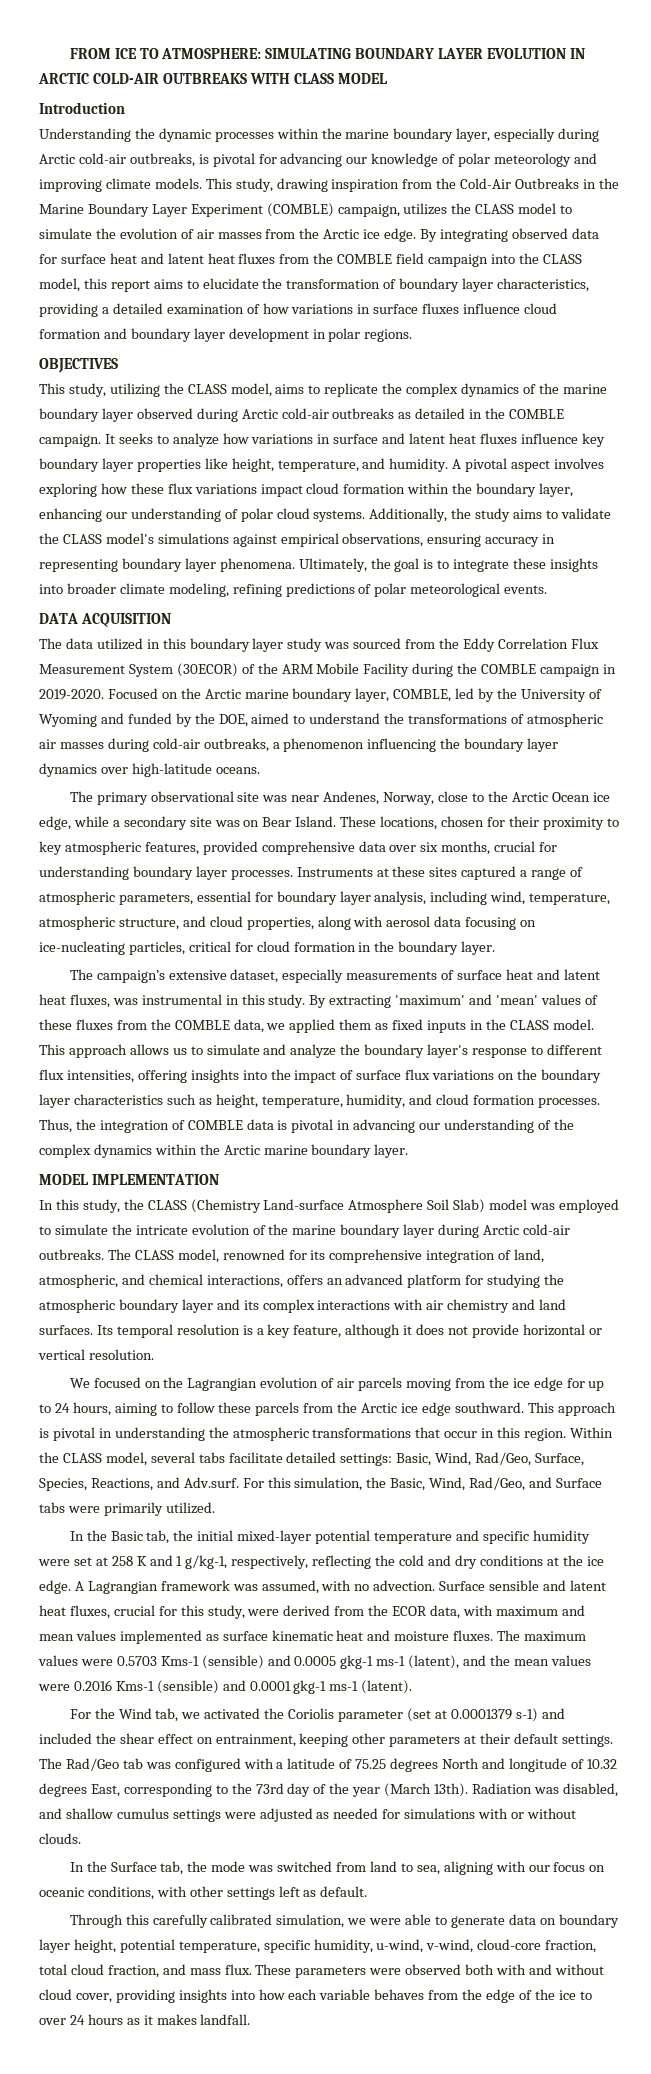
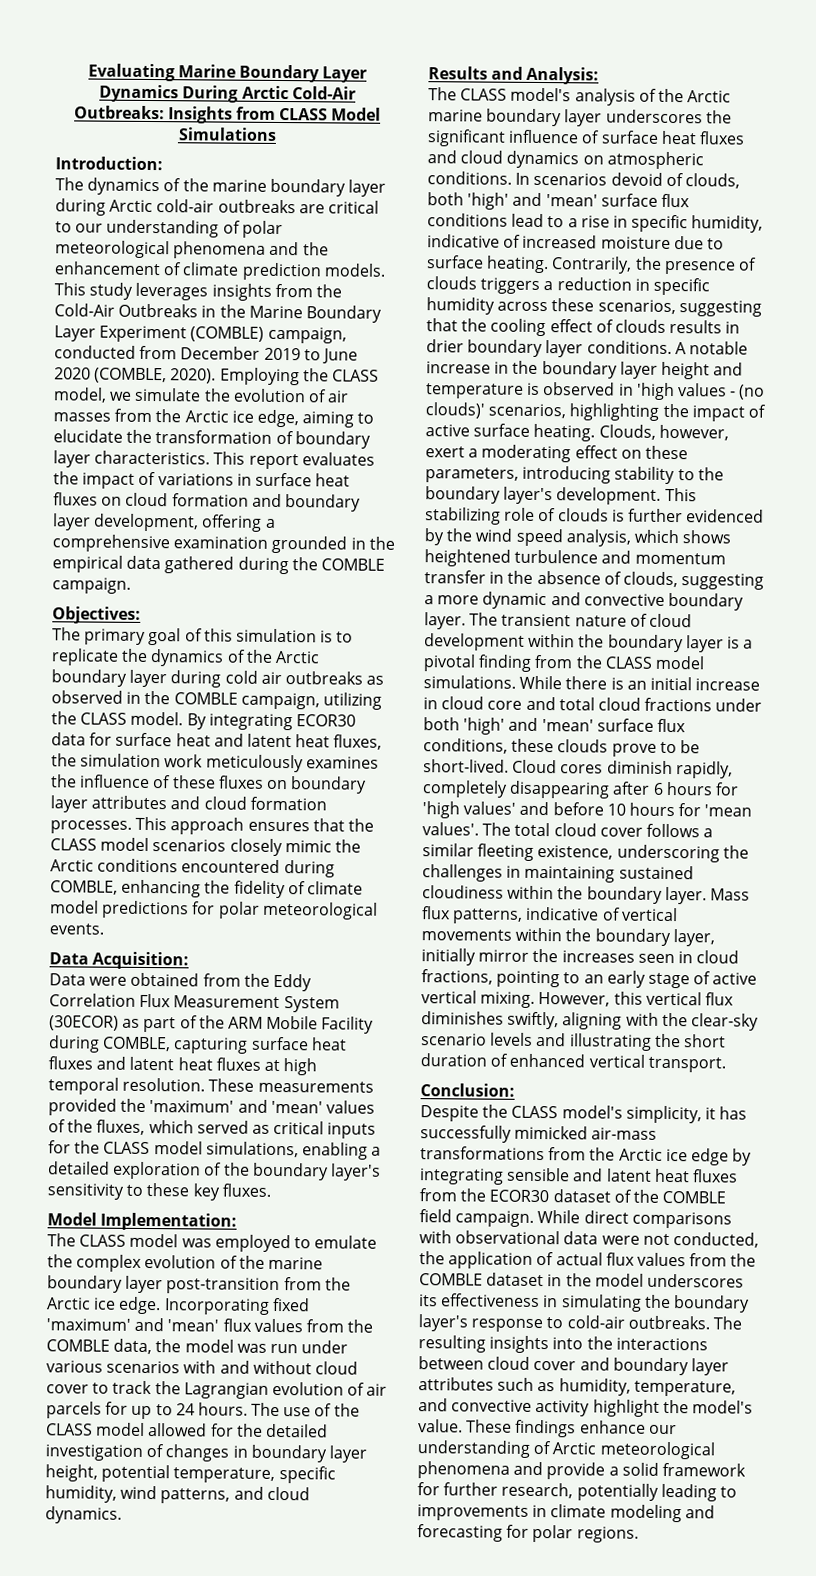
- FROM ICE TO ATMOSPHERE: SIMULATING BOUNDARY LAYER EVOLUTION IN ARCTIC COLD-AIR OUTBREAKS WITH CLASS MODEL
- Introduction
- Understanding the dynamic processes within the marine boundary layer, especially during Arctic cold-air outbreaks, is pivotal for advancing our knowledge of polar meteorology and improving climate models. This study, drawing inspiration from the Cold-Air Outbreaks in the Marine Boundary Layer Experiment (COMBLE) campaign, utilizes the CLASS model to simulate the evolution of air masses from the Arctic ice edge.
+ Evaluating Marine Boundary Layer Dynamics During Arctic Cold-Air Outbreaks: Insights from CLASS Model Simulations
+ Introduction:
+ The dynamics of the marine boundary layer during Arctic cold-air outbreaks are critical to our understanding of polar meteorological phenomena and the enhancement of climate prediction models. This study leverages insights from the Cold-Air Outbreaks in the Marine Boundary Layer Experiment (COMBLE) campaign, conducted from December 2019 to June 2020 (COMBLE, 2020). Employing the CLASS model, we simulate the evolution of air masses from the Arctic ice edge, aiming to elucidate the transformation of boundary layer characteristics. This report evaluates the impact of variations in surface heat fluxes on cloud formation and boundary layer development, offering a comprehensive examination grounded in the empirical data gathered during the COMBLE campaign.
+ Objectives:
+ The primary goal of this simulation is to replicate the dynamics of the Arctic boundary layer during cold air outbreaks as observed in the COMBLE campaign, utilizing the CLASS model.
- By integrating observed data for surface heat and latent heat fluxes from the COMBLE field campaign into the CLASS model, this report aims to elucidate the transformation of boundary layer characteristics, providing a detailed examination of how variations in surface fluxes influence cloud formation and boundary layer development in polar regions.
- OBJECTIVES
- This study, utilizing the CLASS model, aims to replicate the complex dynamics of the marine boundary layer observed during Arctic cold-air outbreaks as detailed in the COMBLE campaign. It seeks to analyze how variations in surface and latent heat fluxes influence key boundary layer properties like height, temperature, and humidity. A pivotal aspect involves exploring how these flux variations impact cloud formation within the boundary layer, enhancing our understanding of polar cloud systems. Additionally, the study aims to validate the CLASS model's simulations against empirical observations, ensuring accuracy in representing boundary layer phenomena. Ultimately, the goal is to integrate these insights into broader climate modeling, refining predictions of polar meteorological events.
- DATA ACQUISITION
- The data utilized in this boundary layer study was sourced from the Eddy Correlation Flux Measurement System (30ECOR) of the ARM Mobile Facility during the COMBLE campaign in 2019-2020. Focused on the Arctic marine boundary layer, COMBLE, led by the University of Wyoming and funded by the DOE, aimed to understand the transformations of atmospheric air masses during cold-air outbreaks, a phenomenon influencing the boundary layer dynamics over high-latitude oceans.
- The primary observational site was near Andenes, Norway, close to the Arctic Ocean ice edge, while a secondary site was on Bear Island. These locations, chosen for their proximity to key atmospheric features, provided comprehensive data over six months, crucial for understanding boundary layer processes. Instruments at these sites captured a range of atmospheric parameters, essential for boundary layer analysis, including wind, temperature, atmospheric structure, and cloud properties, along with aerosol data focusing on ice-nucleating particles, critical for cloud formation in the boundary layer.
- The campaign’s extensive dataset, especially measurements of surface heat and latent heat fluxes, was instrumental in this study. By extracting 'maximum' and 'mean' values of these fluxes from the COMBLE data, we applied them as fixed inputs in the CLASS model. This approach allows us to simulate and analyze the boundary layer's response to different flux intensities, offering insights into the impact of surface flux variations on the boundary layer characteristics such as height, temperature, humidity, and cloud formation processes. Thus, the integration of COMBLE data is pivotal in advancing our understanding of the complex dynamics within the Arctic marine boundary layer.
- MODEL IMPLEMENTATION
- In this study, the CLASS (Chemistry Land-surface Atmosphere Soil Slab) model was employed to simulate the intricate evolution of the marine boundary layer during Arctic cold-air outbreaks. The CLASS model, renowned for its comprehensive integration of land, atmospheric, and chemical interactions, offers an advanced platform for studying the atmospheric boundary layer and its complex interactions with air chemistry and land surfaces. Its temporal resolution is a key feature, although it does not provide horizontal or vertical resolution.
- We focused on the Lagrangian evolution of air parcels moving from the ice edge for up to 24 hours, aiming to follow these parcels from the Arctic ice edge southward. This approach is pivotal in understanding the atmospheric transformations that occur in this region. Within the CLASS model, several tabs facilitate detailed settings: Basic, Wind, Rad/Geo, Surface, Species, Reactions, and Adv.surf. For this simulation, the Basic, Wind, Rad/Geo, and Surface tabs were primarily utilized.
- In the Basic tab, the initial mixed-layer potential temperature and specific humidity were set at 258 K and 1 g/kg-1, respectively, reflecting the cold and dry conditions at the ice edge. A Lagrangian framework was assumed, with no advection. Surface sensible and latent heat fluxes, crucial for this study, were derived from the ECOR data, with maximum and mean values implemented as surface kinematic heat and moisture fluxes. The maximum values were 0.5703 Kms-1 (sensible) and 0.0005 gkg-1 ms-1 (latent), and the mean values were 0.2016 Kms-1 (sensible) and 0.0001 gkg-1 ms-1 (latent).
- For the Wind tab, we activated the Coriolis parameter (set at 0.0001379 s-1) and included the shear effect on entrainment, keeping other parameters at their default settings. The Rad/Geo tab was configured with a latitude of 75.25 degrees North and longitude of 10.32 degrees East, corresponding to the 73rd day of the year (March 13th). Radiation was disabled, and shallow cumulus settings were adjusted as needed for simulations with or without clouds.
- In the Surface tab, the mode was switched from land to sea, aligning with our focus on oceanic conditions, with other settings left as default.
- Through this carefully calibrated simulation, we were able to generate data on boundary layer height, potential temperature, specific humidity, u-wind, v-wind, cloud-core fraction, total cloud fraction, and mass flux. These parameters were observed both with and without cloud cover, providing insights into how each variable behaves from the edge of the ice to over 24 hours as it makes landfall.
+ By integrating ECOR30 data for surface heat and latent heat fluxes, the simulation work meticulously examines the influence of these fluxes on boundary layer attributes and cloud formation processes. This approach ensures that the CLASS model scenarios closely mimic the Arctic conditions encountered during COMBLE, enhancing the fidelity of climate model predictions for polar meteorological events.
+ Data Acquisition:
+ Data were obtained from the Eddy Correlation Flux Measurement System (30ECOR) as part of the ARM Mobile Facility during COMBLE, capturing surface heat fluxes and latent heat fluxes at high temporal resolution. These measurements provided the 'maximum' and 'mean' values of the fluxes, which served as critical inputs for the CLASS model simulations, enabling a detailed exploration of the boundary layer's sensitivity to these key fluxes.
+ Model Implementation:
+ The CLASS model was employed to emulate the complex evolution of the marine boundary layer post-transition from the Arctic ice edge. Incorporating fixed 'maximum' and 'mean' flux values from the COMBLE data, the model was run under various scenarios with and without cloud cover to track the Lagrangian evolution of air parcels for up to 24 hours. The use of the CLASS model allowed for the detailed investigation of changes in boundary layer height, potential temperature, specific humidity, wind patterns, and cloud dynamics.
+ Results and Analysis:
+ The CLASS model's analysis of the Arctic marine boundary layer underscores the significant influence of surface heat fluxes and cloud dynamics on atmospheric conditions. In scenarios devoid of clouds, both 'high' and 'mean' surface flux conditions lead to a rise in specific humidity, indicative of increased moisture due to surface heating. Contrarily, the presence of clouds triggers a reduction in specific humidity across these scenarios, suggesting that the cooling effect of clouds results in drier boundary layer conditions. A notable increase in the boundary layer height and temperature is observed in 'high values - (no clouds)' scenarios, highlighting the impact of active surface heating. Clouds, however, exert a moderating effect on these parameters, introducing stability to the boundary layer's development. This stabilizing role of clouds is further evidenced by the wind speed analysis, which shows heightened turbulence and momentum transfer in the absence of clouds, suggesting a more dynamic and convective boundary layer. The transient nature of cloud development within the boundary layer is a pivotal finding from the CLASS model simulations. While there is an initial increase in cloud core and total cloud fractions under both 'high' and 'mean' surface flux conditions, these clouds prove to be short-lived. Cloud cores diminish rapidly, completely disappearing after 6 hours for 'high values' and before 10 hours for 'mean values'. The total cloud cover follows a similar fleeting existence, underscoring the challenges in maintaining sustained cloudiness within the boundary layer. Mass flux patterns, indicative of vertical movements within the boundary layer, initially mirror the increases seen in cloud fractions, pointing to an early stage of active vertical mixing. However, this vertical flux diminishes swiftly, aligning with the clear-sky scenario levels and illustrating the short duration of enhanced vertical transport.
+ Conclusion:
+ Despite the CLASS model's simplicity, it has successfully mimicked air-mass transformations from the Arctic ice edge by integrating sensible and latent heat fluxes from the ECOR30 dataset of the COMBLE field campaign. While direct comparisons with observational data were not conducted, the application of actual flux values from the COMBLE dataset in the model underscores its effectiveness in simulating the boundary layer's response to cold-air outbreaks. The resulting insights into the interactions between cloud cover and boundary layer attributes such as humidity, temperature, and convective activity highlight the model's value. These findings enhance our understanding of Arctic meteorological phenomena and provide a solid framework for further research, potentially leading to improvements in climate modeling and forecasting for polar regions.

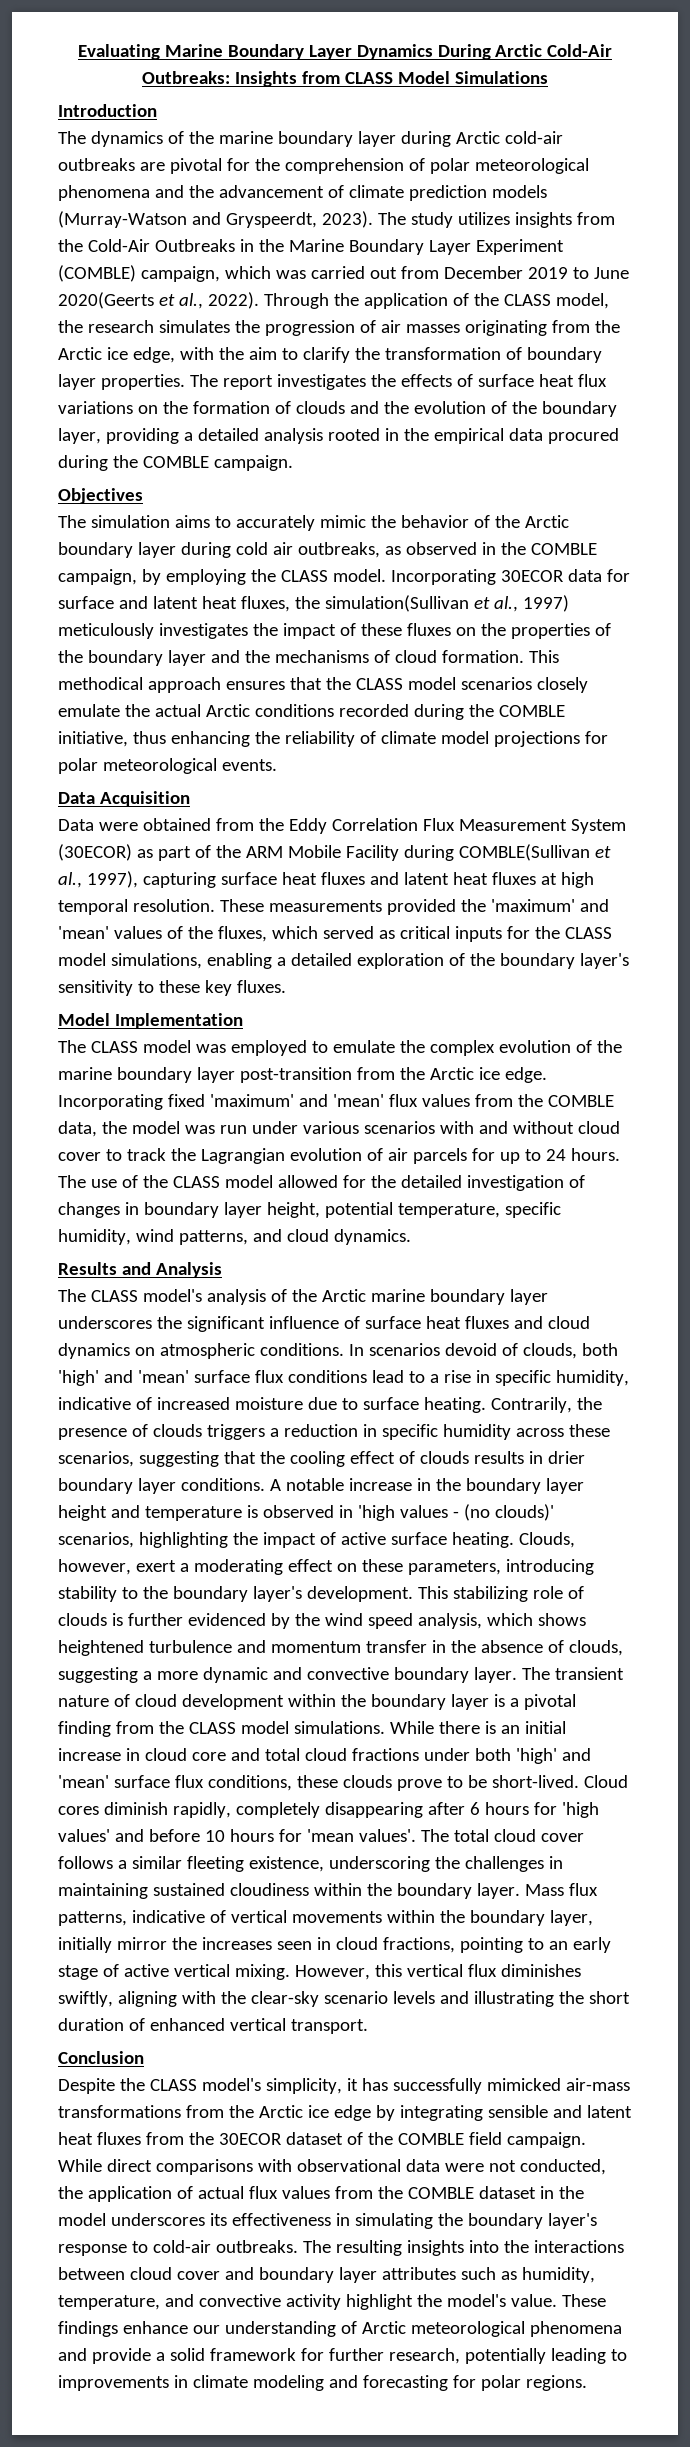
- Introduction:
+ Introduction
- The dynamics of the marine boundary layer during Arctic cold-air outbreaks are critical to our understanding of polar meteorological phenomena and the enhancement of climate prediction models. This study leverages insights from the Cold-Air Outbreaks in the Marine Boundary Layer Experiment (COMBLE) campaign, conducted from December 2019 to June 2020 (COMBLE, 2020). Employing the CLASS model, we simulate the evolution of air masses from the Arctic ice edge, aiming to elucidate the transformation of boundary layer characteristics. This report evaluates the impact of variations in surface heat fluxes on cloud formation and boundary layer development, offering a comprehensive examination grounded in the empirical data gathered during the COMBLE campaign.
+ The dynamics of the marine boundary layer during Arctic cold-air outbreaks are pivotal for the comprehension of polar meteorological phenomena and the advancement of climate prediction models (Murray-Watson and Gryspeerdt, 2023). The study utilizes insights from the Cold-Air Outbreaks in the Marine Boundary Layer Experiment (COMBLE) campaign, which was carried out from December 2019 to June 2020(Geerts et al., 2022). Through the application of the CLASS model, the research simulates the progression of air masses originating from the Arctic ice edge, with the aim to clarify the transformation of boundary layer properties. The report investigates the effects of surface heat flux variations on the formation of clouds and the evolution of the boundary layer, providing a detailed analysis rooted in the empirical data procured during the COMBLE campaign.
- Objectives:
- The primary goal of this simulation is to replicate the dynamics of the Arctic boundary layer during cold air outbreaks as observed in the COMBLE campaign, utilizing the CLASS model.
+ Objectives
+ The simulation aims to accurately mimic the behavior of the Arctic boundary layer during cold air outbreaks, as observed in the COMBLE campaign, by employing the CLASS model.
- By integrating ECOR30 data for surface heat and latent heat fluxes, the simulation work meticulously examines the influence of these fluxes on boundary layer attributes and cloud formation processes. This approach ensures that the CLASS model scenarios closely mimic the Arctic conditions encountered during COMBLE, enhancing the fidelity of climate model predictions for polar meteorological events.
+ Incorporating 30ECOR data for surface and latent heat fluxes, the simulation(Sullivan et al., 1997) meticulously investigates the impact of these fluxes on the properties of the boundary layer and the mechanisms of cloud formation. This methodical approach ensures that the CLASS model scenarios closely emulate the actual Arctic conditions recorded during the COMBLE initiative, thus enhancing the reliability of climate model projections for polar meteorological events.
- Data Acquisition:
+ Data Acquisition
- Data were obtained from the Eddy Correlation Flux Measurement System (30ECOR) as part of the ARM Mobile Facility during COMBLE, capturing surface heat fluxes and latent heat fluxes at high temporal resolution.
+ Data were obtained from the Eddy Correlation Flux Measurement System (30ECOR) as part of the ARM Mobile Facility during COMBLE(Sullivan et al., 1997), capturing surface heat fluxes and latent heat fluxes at high temporal resolution.
- Model Implementation:
+ Model Implementation
- Results and Analysis:
+ Results and Analysis
- Conclusion:
+ Conclusion
- Despite the CLASS model's simplicity, it has successfully mimicked air-mass transformations from the Arctic ice edge by integrating sensible and latent heat fluxes from the ECOR30 dataset of the COMBLE field campaign.
+ Despite the CLASS model's simplicity, it has successfully mimicked air-mass transformations from the Arctic ice edge by integrating sensible and latent heat fluxes from the 30ECOR dataset of the COMBLE field campaign.

